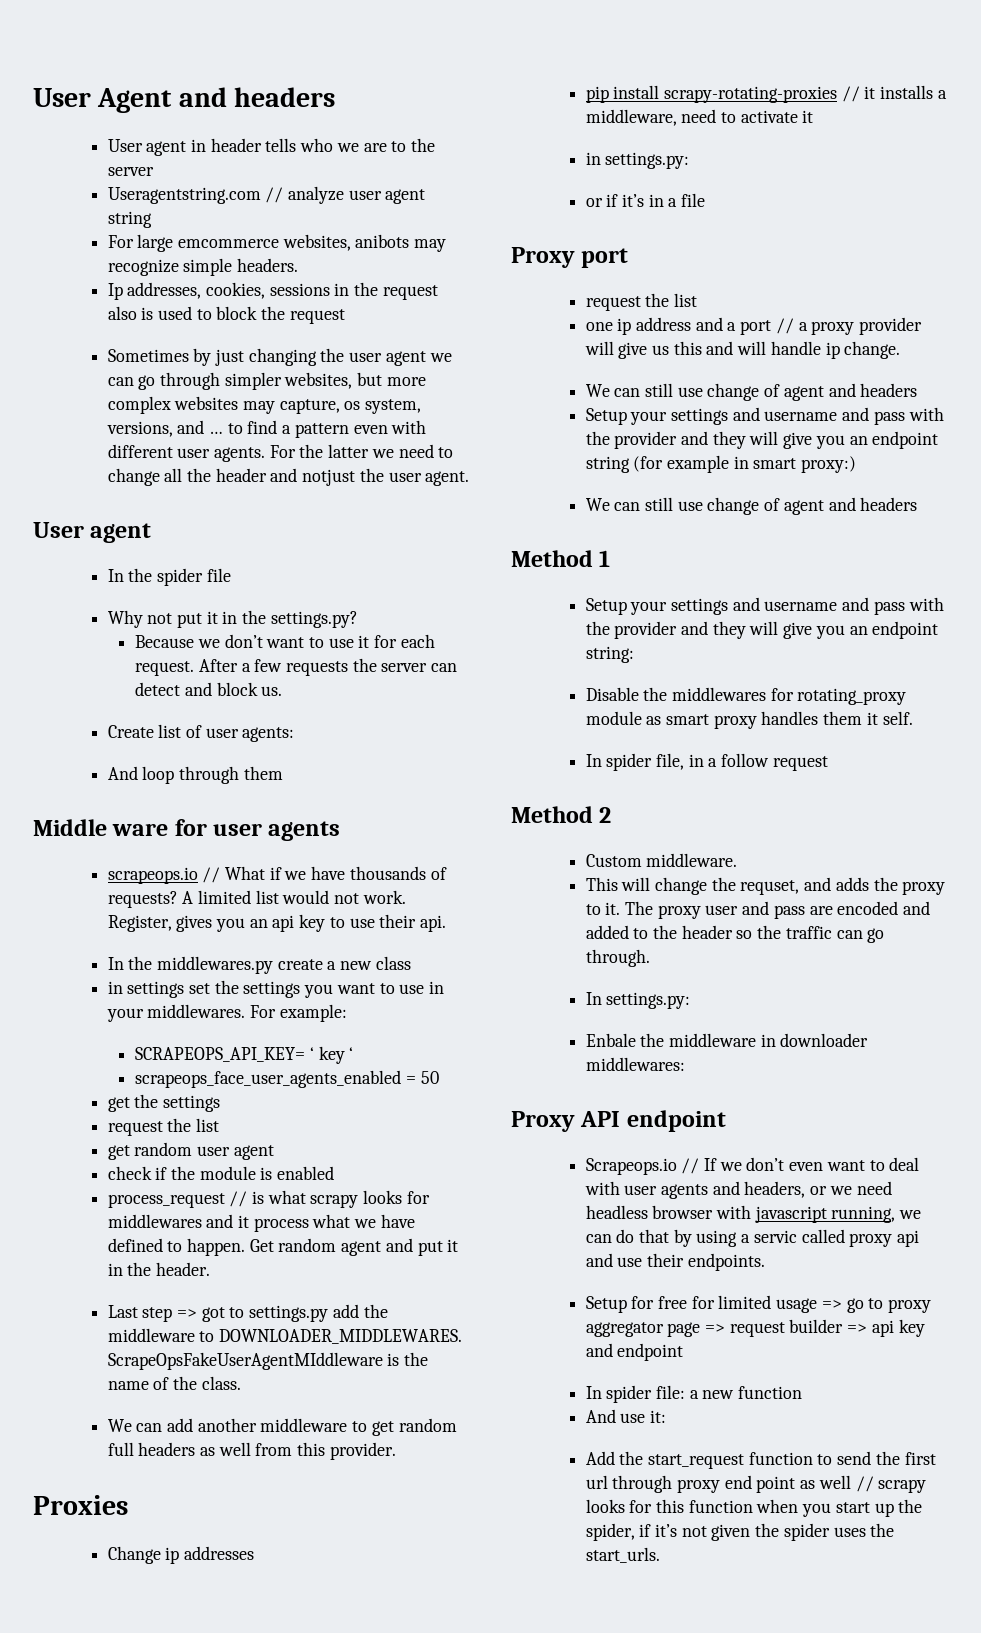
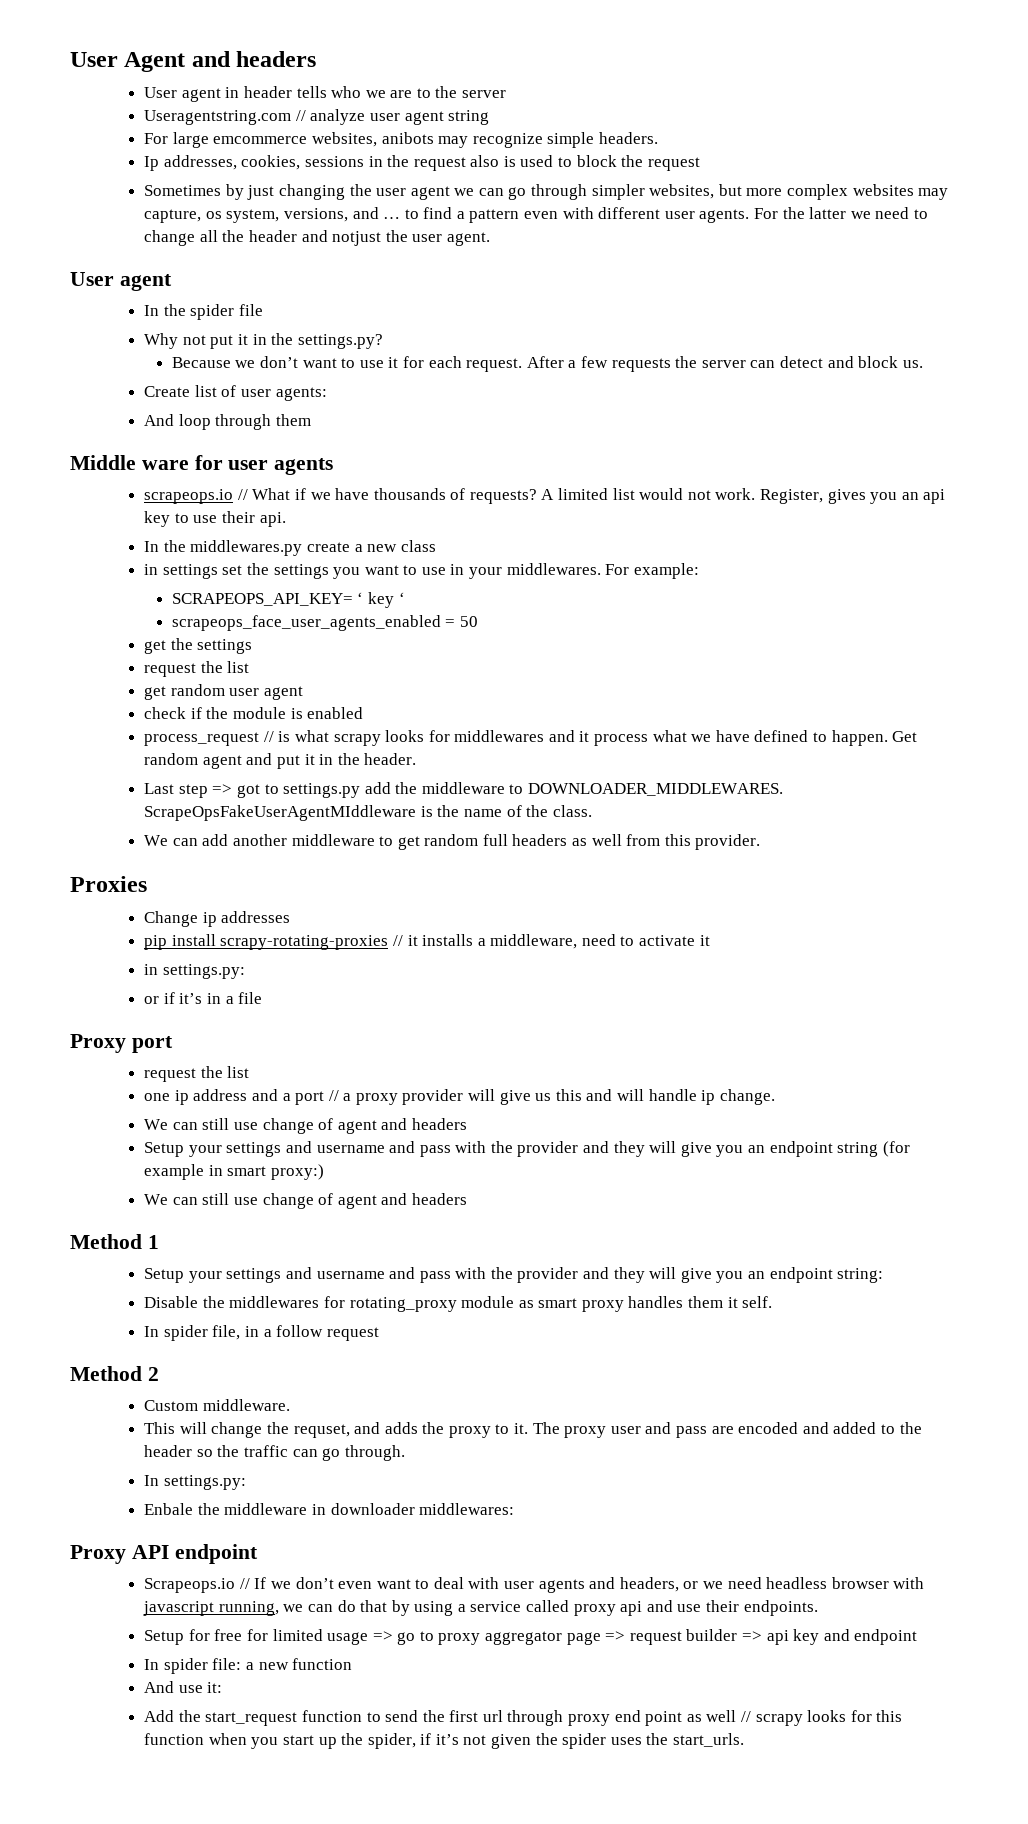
- Scrapeops.io // If we don’t even want to deal with user agents and headers, or we need headless browser with javascript running, we can do that by using a servic called proxy api and use their endpoints.
+ Scrapeops.io // If we don’t even want to deal with user agents and headers, or we need headless browser with javascript running, we can do that by using a service called proxy api and use their endpoints.

